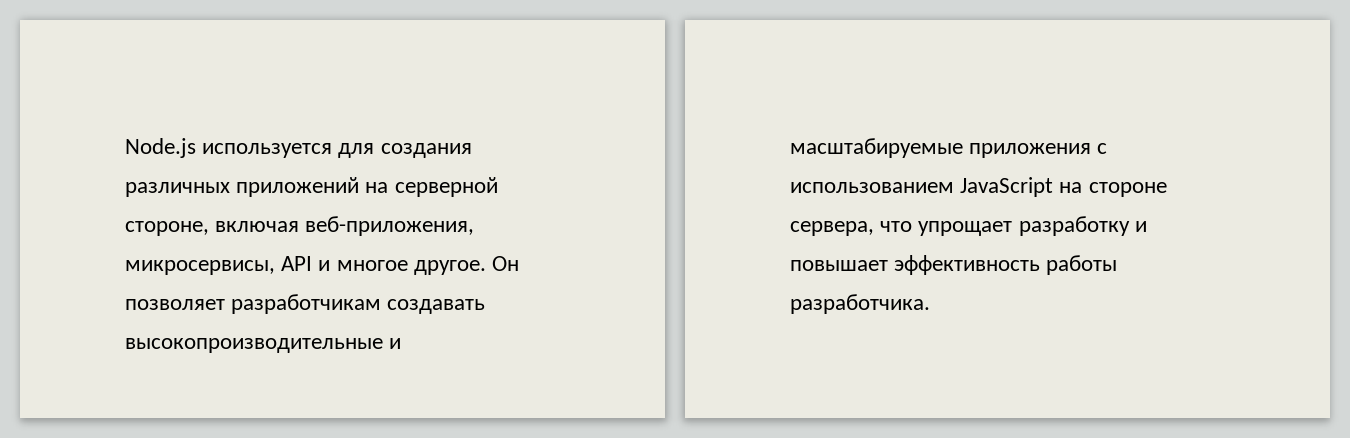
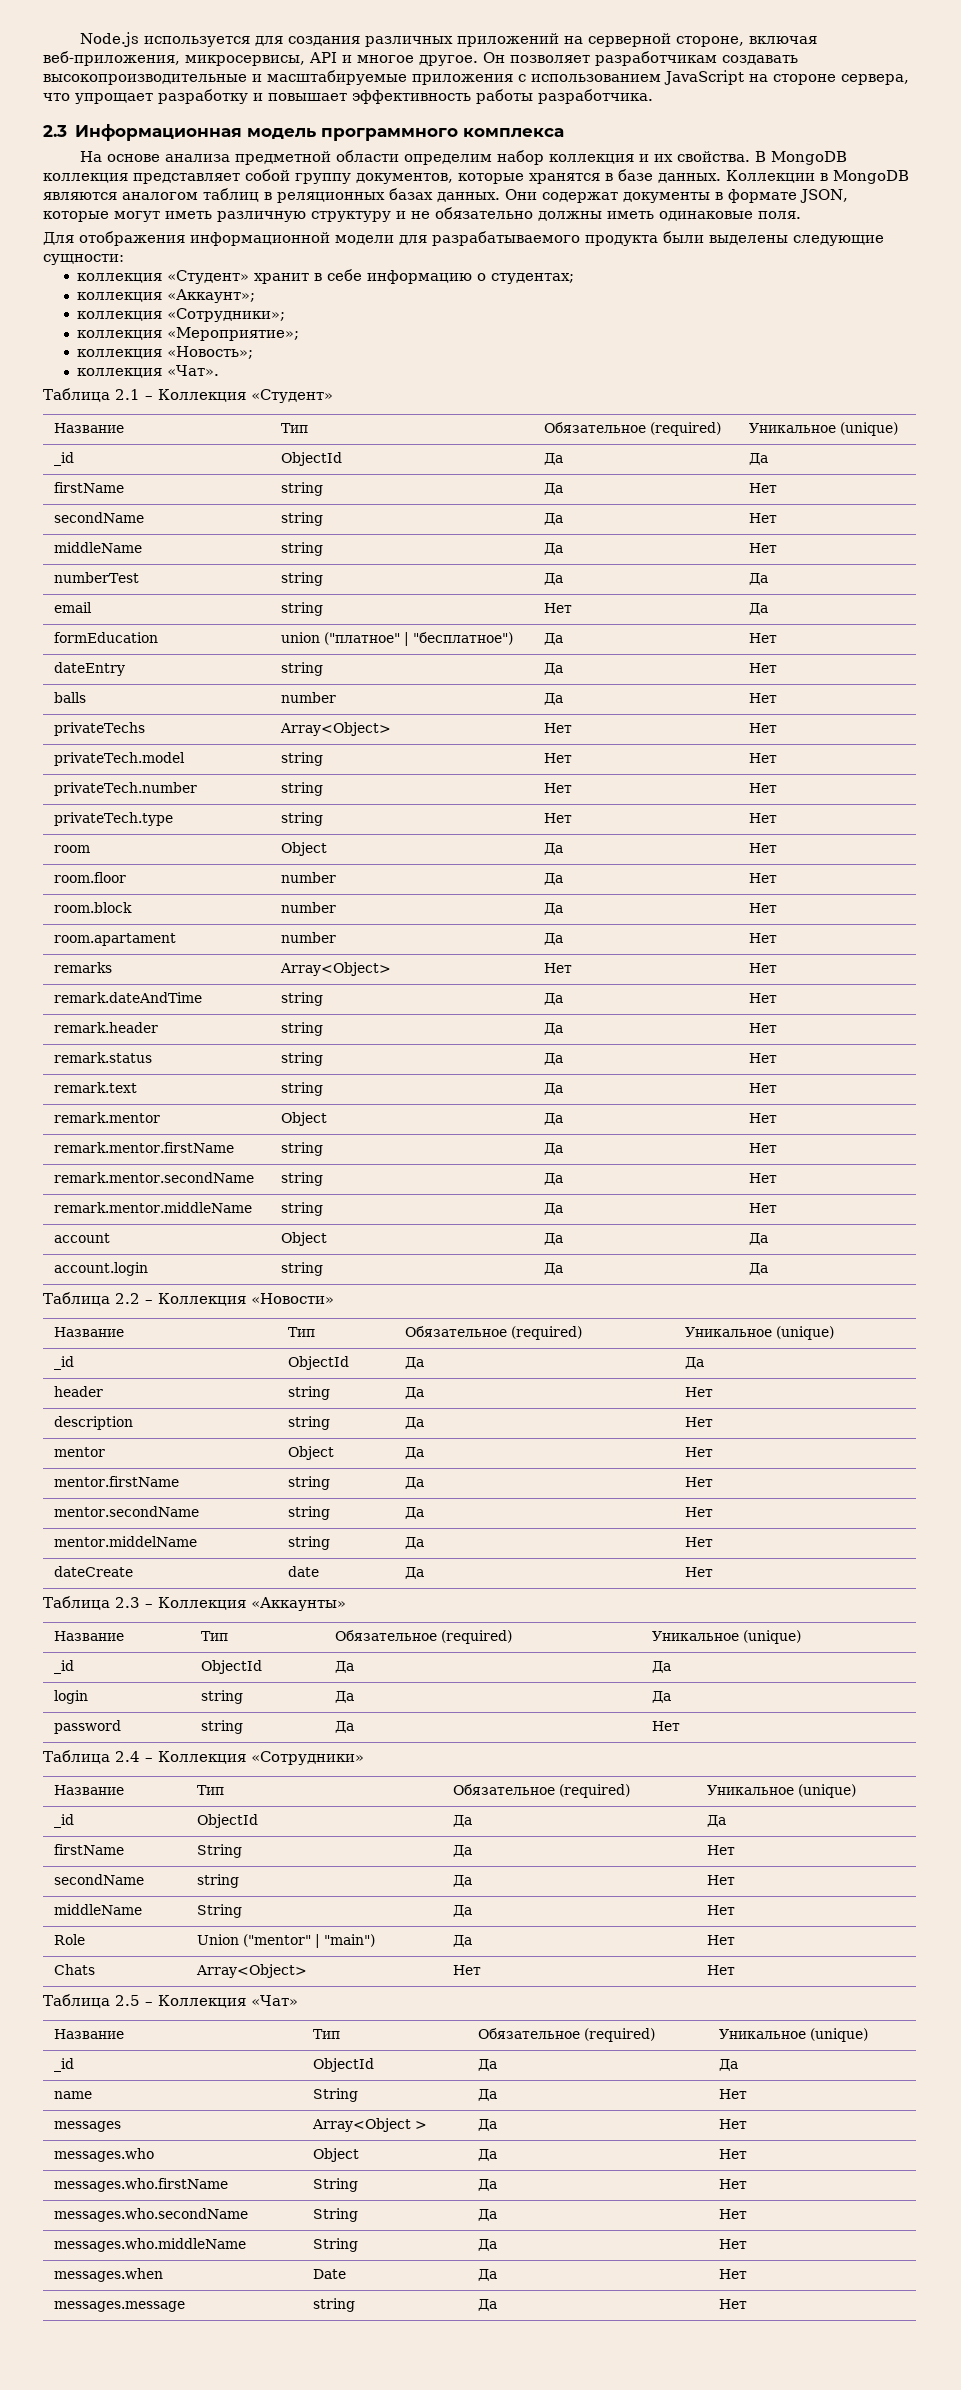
+ 2.3 Информационная модель программного комплекса
+ На основе анализа предметной области определим набор коллекция и их свойства. В MongoDB коллекция представляет собой группу документов, которые хранятся в базе данных. Коллекции в MongoDB являются аналогом таблиц в реляционных базах данных. Они содержат документы в формате JSON, которые могут иметь различную структуру и не обязательно должны иметь одинаковые поля.
+ Для отображения информационной модели для разрабатываемого продукта были выделены следующие сущности:
+ коллекция «Студент» хранит в себе информацию о студентах;
+ коллекция «Аккаунт»;
+ коллекция «Сотрудники»;
+ коллекция «Мероприятие»;
+ коллекция «Новость»;
+ коллекция «Чат».
+ Таблица 2.1 – Коллекция «Студент»
+ Название | Тип | Обязательное (required) | Уникальное (unique)
+ _id | ObjectId | Да | Да
+ firstName | string | Да | Нет
+ secondName | string | Да | Нет
+ middleName | string | Да | Нет
+ numberTest | string | Да | Да
+ email | string | Нет | Да
+ formEducation | union ("платное" | "бесплатное") | Да | Нет
+ dateEntry | string | Да | Нет
+ balls | number | Да | Нет
+ privateTechs | Array<Object> | Нет | Нет
+ privateTech.model | string | Нет | Нет
+ privateTech.number | string | Нет | Нет
+ privateTech.type | string | Нет | Нет
+ room | Object | Да | Нет
+ room.floor | number | Да | Нет
+ room.block | number | Да | Нет
+ room.apartament | number | Да | Нет
+ remarks | Array<Object> | Нет | Нет
+ remark.dateAndTime | string | Да | Нет
+ remark.header | string | Да | Нет
+ remark.status | string | Да | Нет
+ remark.text | string | Да | Нет
+ remark.mentor | Object | Да | Нет
+ remark.mentor.firstName | string | Да | Нет
+ remark.mentor.secondName | string | Да | Нет
+ remark.mentor.middleName | string | Да | Нет
+ account | Object | Да | Да
+ account.login | string | Да | Да
+ Таблица 2.2 – Коллекция «Новости»
+ Название | Тип | Обязательное (required) | Уникальное (unique)
+ _id | ObjectId | Да | Да
+ header | string | Да | Нет
+ description | string | Да | Нет
+ mentor | Object | Да | Нет
+ mentor.firstName | string | Да | Нет
+ mentor.secondName | string | Да | Нет
+ mentor.middelName | string | Да | Нет
+ dateCreate | date | Да | Нет
+ Таблица 2.3 – Коллекция «Аккаунты»
+ Название | Тип | Обязательное (required) | Уникальное (unique)
+ _id | ObjectId | Да | Да
+ login | string | Да | Да
+ password | string | Да | Нет
+ Таблица 2.4 – Коллекция «Сотрудники»
+ Название | Тип | Обязательное (required) | Уникальное (unique)
+ _id | ObjectId | Да | Да
+ firstName | String | Да | Нет
+ secondName | string | Да | Нет
+ middleName | String | Да | Нет
+ Role | Union ("mentor" | "main") | Да | Нет
+ Chats | Array<Object> | Нет | Нет
+ Таблица 2.5 – Коллекция «Чат»
+ Название | Тип | Обязательное (required) | Уникальное (unique)
+ _id | ObjectId | Да | Да
+ name | String | Да | Нет
+ messages | Array<Object > | Да | Нет
+ messages.who | Object | Да | Нет
+ messages.who.firstName | String | Да | Нет
+ messages.who.secondName | String | Да | Нет
+ messages.who.middleName | String | Да | Нет
+ messages.when | Date | Да | Нет
+ messages.message | string | Да | Нет

